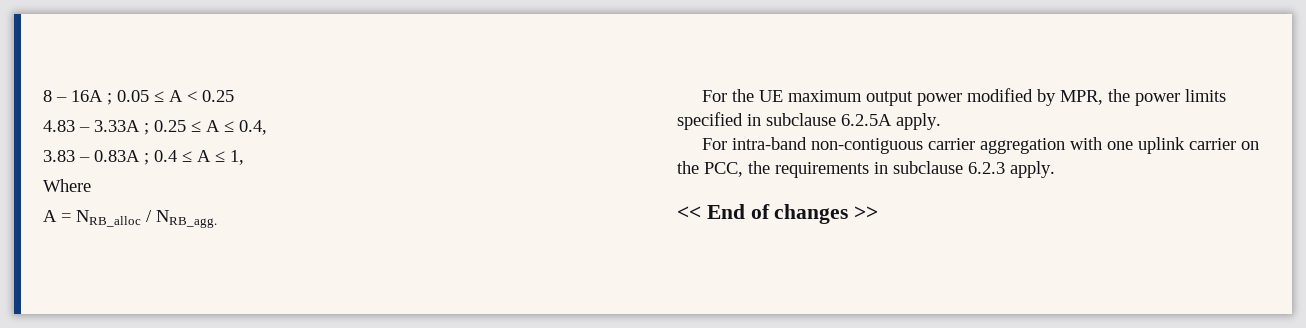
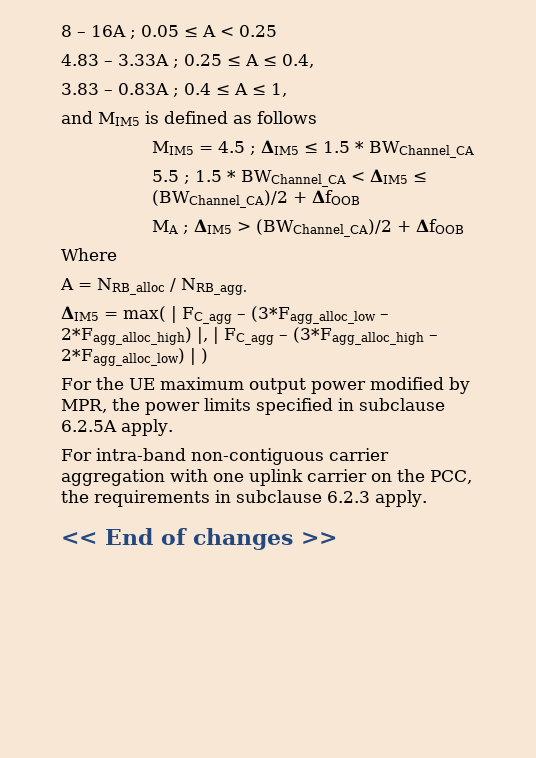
+ and MIM5 is defined as follows
+ MIM5 = 4.5 ; ΔIM5 ≤ 1.5 * BWChannel_CA
+ 5.5 ; 1.5 * BWChannel_CA < ΔIM5 ≤ (BWChannel_CA)/2 + ΔfOOB
+ MA ; ΔIM5 > (BWChannel_CA)/2 + ΔfOOB
+ ΔIM5 = max( | FC_agg – (3*Fagg_alloc_low – 2*Fagg_alloc_high) |, | FC_agg – (3*Fagg_alloc_high – 2*Fagg_alloc_low) | )

